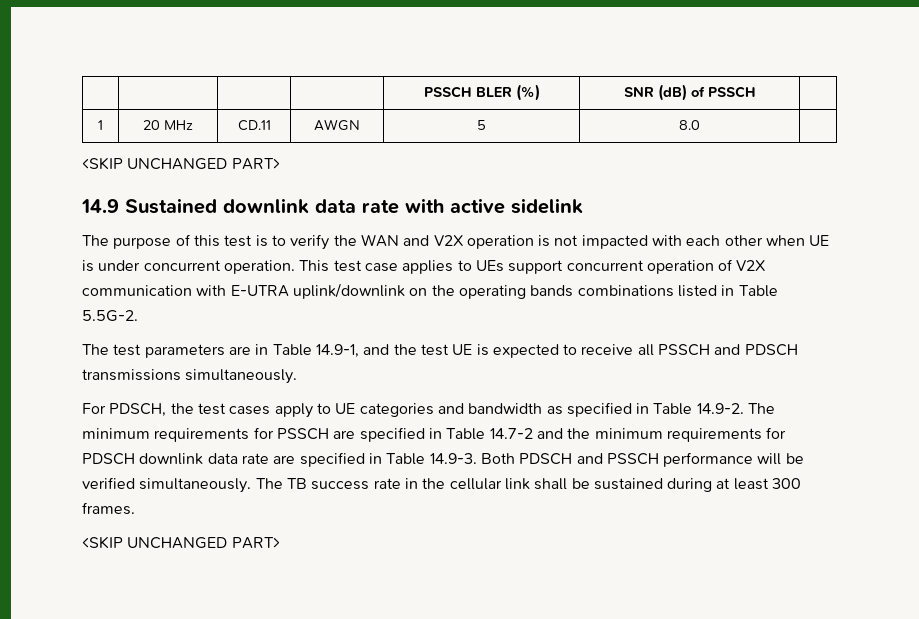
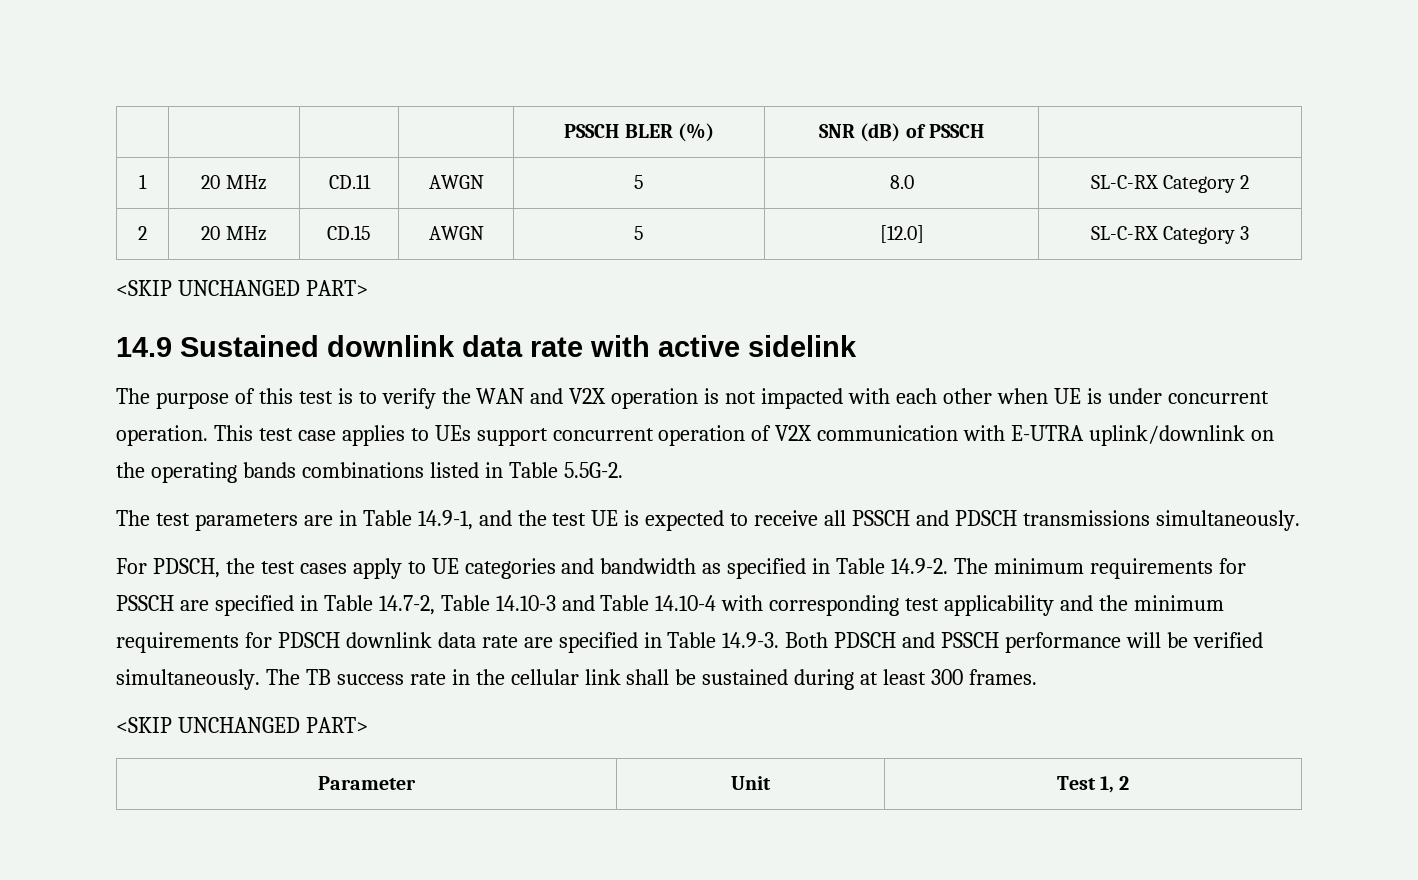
- 1 | 20 MHz | CD.11 | AWGN | 5 | 8.0 |
+ 1 | 20 MHz | CD.11 | AWGN | 5 | 8.0 | SL-C-RX Category 2
+ 2 | 20 MHz | CD.15 | AWGN | 5 | [12.0] | SL-C-RX Category 3
- For PDSCH, the test cases apply to UE categories and bandwidth as specified in Table 14.9-2. The minimum requirements for PSSCH are specified in Table 14.7-2 and the minimum requirements for PDSCH downlink data rate are specified in Table 14.9-3. Both PDSCH and PSSCH performance will be verified simultaneously.
+ For PDSCH, the test cases apply to UE categories and bandwidth as specified in Table 14.9-2. The minimum requirements for PSSCH are specified in Table 14.7-2, Table 14.10-3 and Table 14.10-4 with corresponding test applicability and the minimum requirements for PDSCH downlink data rate are specified in Table 14.9-3. Both PDSCH and PSSCH performance will be verified simultaneously.
+ Parameter | Unit | Test 1, 2

